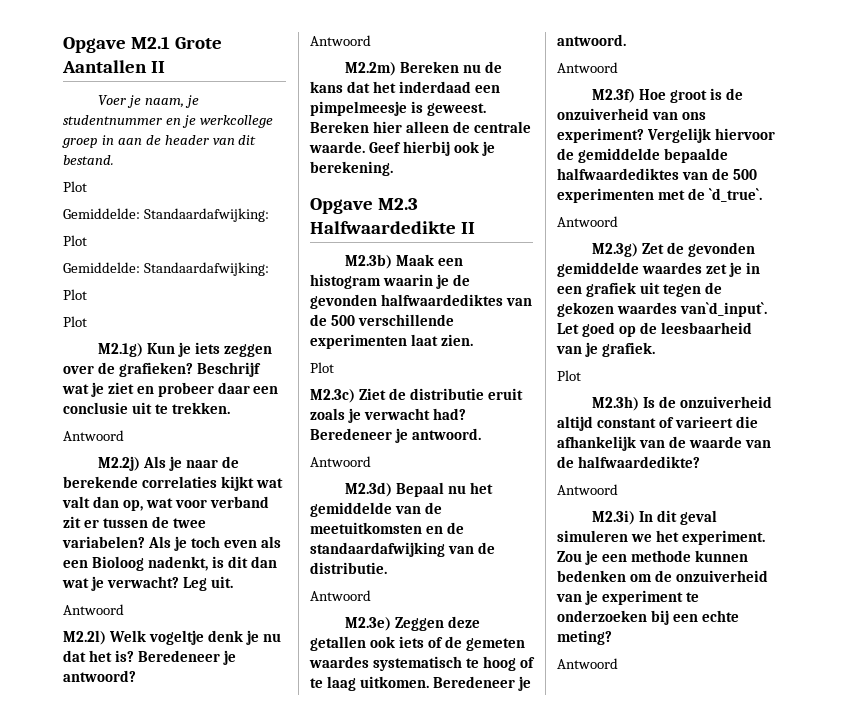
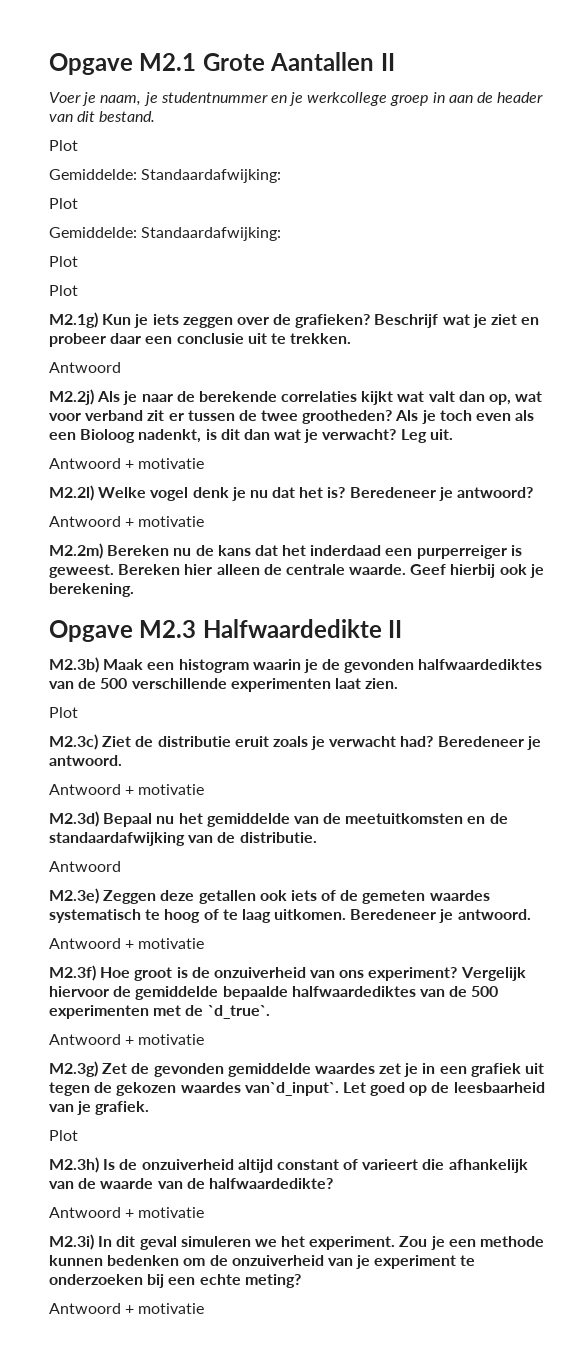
- M2.2j) Als je naar de berekende correlaties kijkt wat valt dan op, wat voor verband zit er tussen de twee variabelen?
+ M2.2j) Als je naar de berekende correlaties kijkt wat valt dan op, wat voor verband zit er tussen de twee grootheden?
  Leg uit.
- Antwoord
+ Antwoord + motivatie
- M2.2l) Welk vogeltje denk je nu dat het is?
+ M2.2l) Welke vogel denk je nu dat het is?
  Beredeneer je antwoord?
- Antwoord
+ Antwoord + motivatie
- M2.2m) Bereken nu de kans dat het inderdaad een pimpelmeesje is geweest.
+ M2.2m) Bereken nu de kans dat het inderdaad een purperreiger is geweest.
  M2.3c) Ziet de distributie eruit zoals je verwacht had? Beredeneer je antwoord.
- Antwoord
+ Antwoord + motivatie
  M2.3e) Zeggen deze getallen ook iets of de gemeten waardes systematisch te hoog of te laag uitkomen. Beredeneer je antwoord.
- Antwoord
+ Antwoord + motivatie
  Vergelijk hiervoor de gemiddelde bepaalde halfwaardediktes van de 500 experimenten met de `d_true`.
- Antwoord
+ Antwoord + motivatie
  M2.3h) Is de onzuiverheid altijd constant of varieert die afhankelijk van de waarde van de halfwaardedikte?
- Antwoord
+ Antwoord + motivatie
  Zou je een methode kunnen bedenken om de onzuiverheid van je experiment te onderzoeken bij een echte meting?
- Antwoord
+ Antwoord + motivatie

